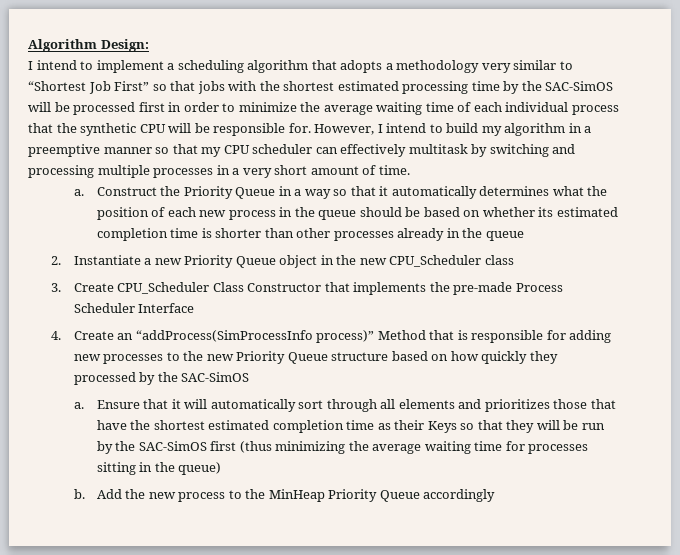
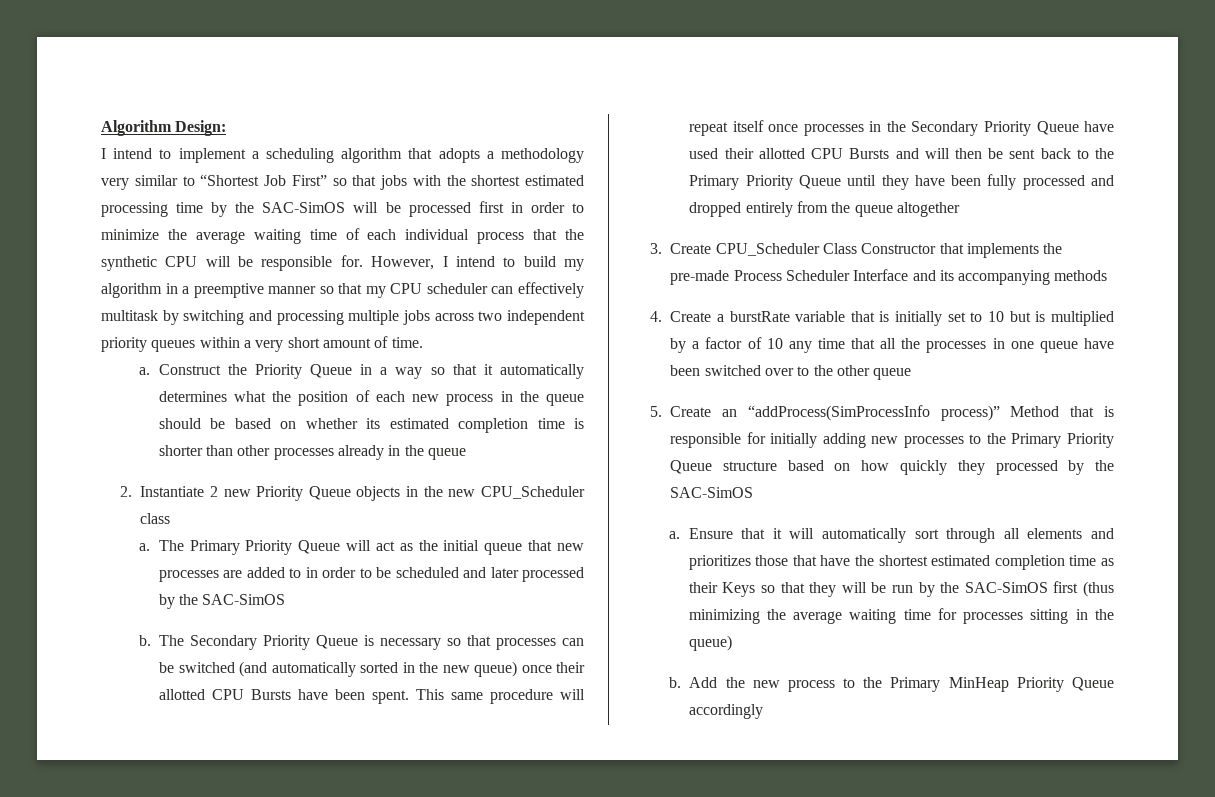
- However, I intend to build my algorithm in a preemptive manner so that my CPU scheduler can effectively multitask by switching and processing multiple processes in a very short amount of time.
+ However, I intend to build my algorithm in a preemptive manner so that my CPU scheduler can effectively multitask by switching and processing multiple jobs across two independent priority queues within a very short amount of time.
- 2. Instantiate a new Priority Queue object in the new CPU_Scheduler class
+ 2. Instantiate 2 new Priority Queue objects in the new CPU_Scheduler class
+ a. The Primary Priority Queue will act as the initial queue that new processes are added to in order to be scheduled and later processed by the SAC-SimOS
+ b. The Secondary Priority Queue is necessary so that processes can be switched (and automatically sorted in the new queue) once their allotted CPU Bursts have been spent. This same procedure will repeat itself once processes in the Secondary Priority Queue have used their allotted CPU Bursts and will then be sent back to the Primary Priority Queue until they have been fully processed and dropped entirely from the queue altogether
- 3. Create CPU_Scheduler Class Constructor that implements the pre-made Process Scheduler Interface
- 4. Create an “addProcess(SimProcessInfo process)” Method that is responsible for adding new processes to the new Priority Queue structure based on how quickly they processed by the SAC-SimOS
+ 3. Create CPU_Scheduler Class Constructor that implements the pre-made Process Scheduler Interface and its accompanying methods
+ 4. Create a burstRate variable that is initially set to 10 but is multiplied by a factor of 10 any time that all the processes in one queue have been switched over to the other queue
+ 5. Create an “addProcess(SimProcessInfo process)” Method that is responsible for initially adding new processes to the Primary Priority Queue structure based on how quickly they processed by the SAC-SimOS
- Add the new process to the MinHeap Priority Queue accordingly
+ Add the new process to the Primary MinHeap Priority Queue accordingly

